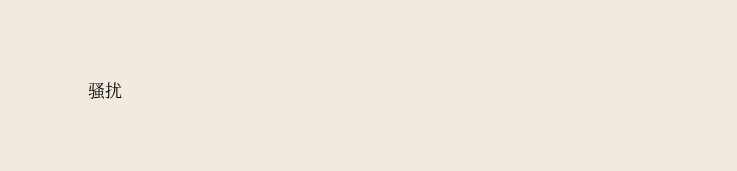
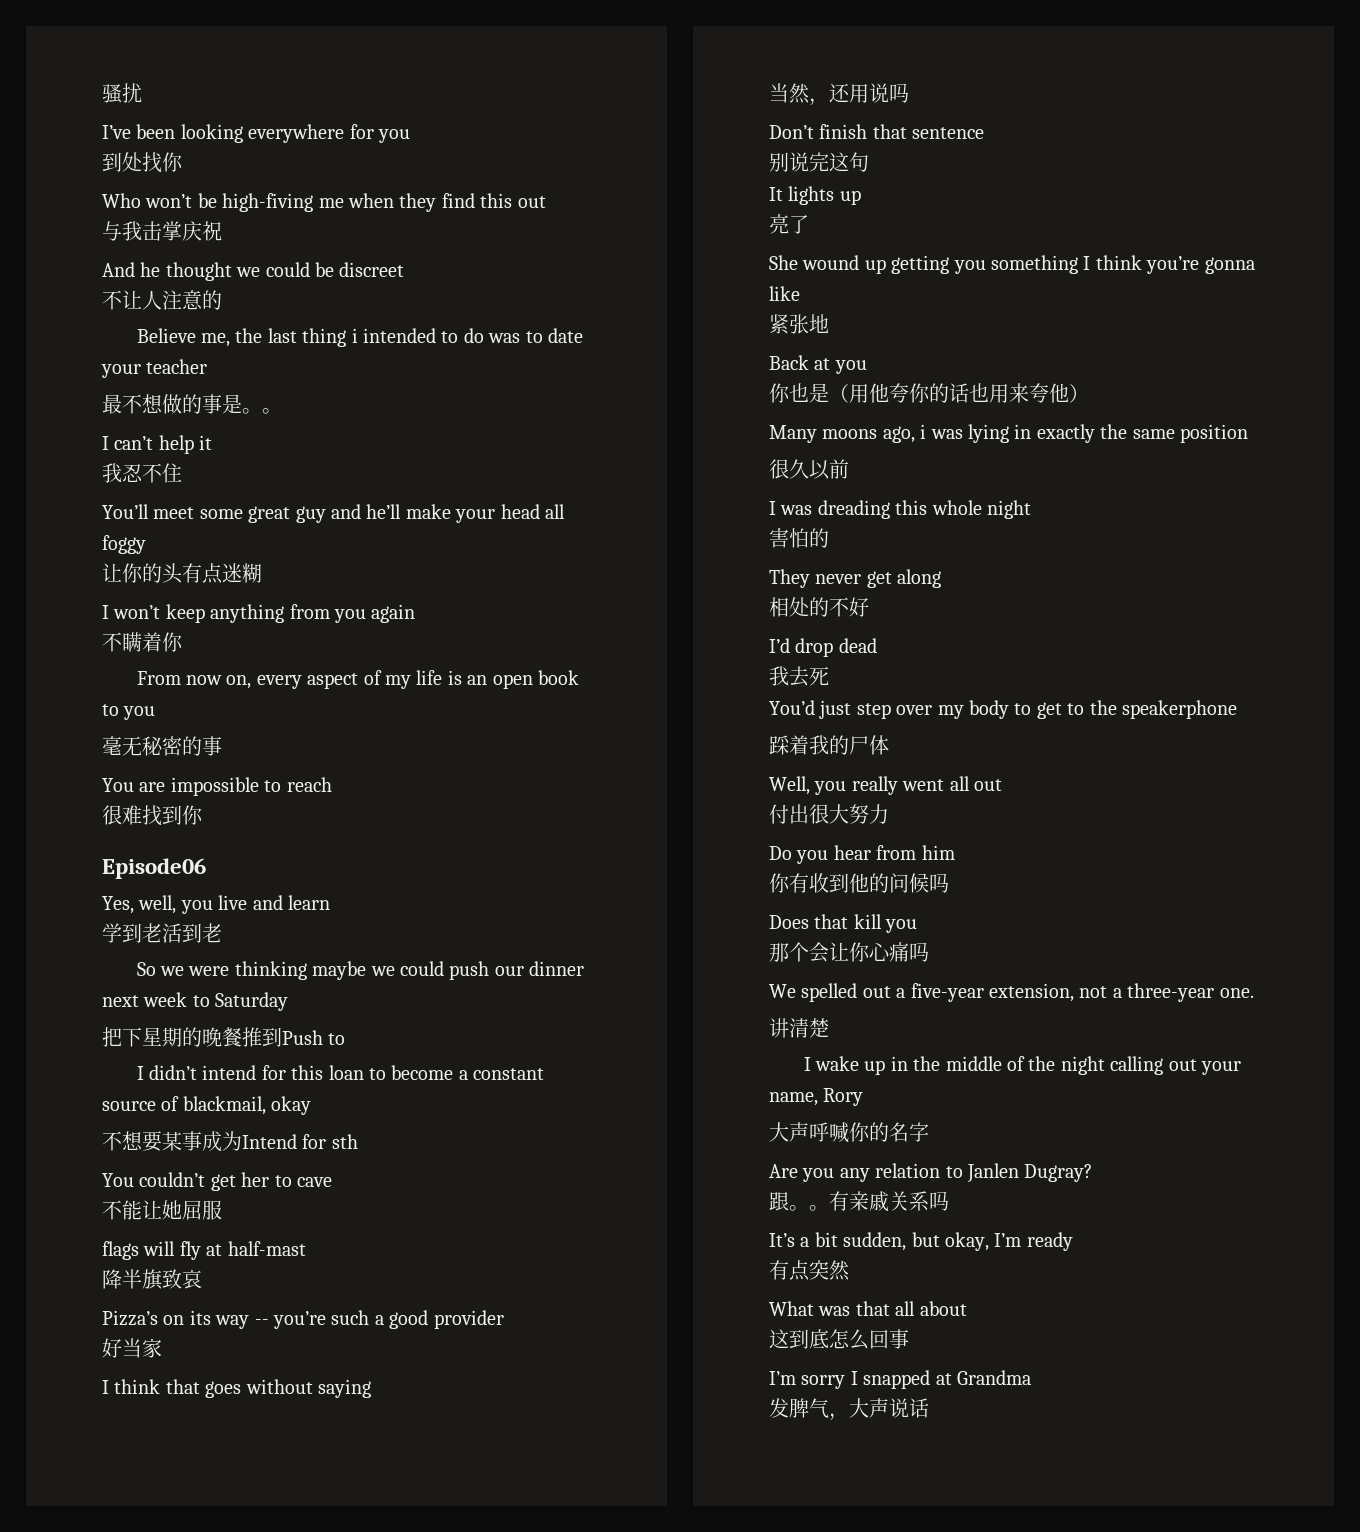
+ I’ve been looking everywhere for you
+ 到处找你
+ Who won’t be high-fiving me when they find this out
+ 与我击掌庆祝
+ And he thought we could be discreet
+ 不让人注意的
+ Believe me, the last thing i intended to do was to date your teacher
+ 最不想做的事是。。
+ I can’t help it
+ 我忍不住
+ You’ll meet some great guy and he’ll make your head all foggy
+ 让你的头有点迷糊
+ I won’t keep anything from you again
+ 不瞒着你
+ From now on, every aspect of my life is an open book to you
+ 毫无秘密的事
+ You are impossible to reach
+ 很难找到你
+ Episode06
+ Yes, well, you live and learn
+ 学到老活到老
+ So we were thinking maybe we could push our dinner next week to Saturday
+ 把下星期的晚餐推到Push to
+ I didn’t intend for this loan to become a constant source of blackmail, okay
+ 不想要某事成为Intend for sth
+ You couldn’t get her to cave
+ 不能让她屈服
+ flags will fly at half-mast
+ 降半旗致哀
+ Pizza’s on its way -- you’re such a good provider
+ 好当家
+ I think that goes without saying
+ 当然，还用说吗
+ Don’t finish that sentence
+ 别说完这句
+ It lights up
+ 亮了
+ She wound up getting you something I think you’re gonna like
+ 紧张地
+ Back at you
+ 你也是（用他夸你的话也用来夸他）
+ Many moons ago, i was lying in exactly the same position
+ 很久以前
+ I was dreading this whole night
+ 害怕的
+ They never get along
+ 相处的不好
+ I’d drop dead
+ 我去死
+ You’d just step over my body to get to the speakerphone
+ 踩着我的尸体
+ Well, you really went all out
+ 付出很大努力
+ Do you hear from him
+ 你有收到他的问候吗
+ Does that kill you
+ 那个会让你心痛吗
+ We spelled out a five-year extension, not a three-year one.
+ 讲清楚
+ I wake up in the middle of the night calling out your name, Rory
+ 大声呼喊你的名字
+ Are you any relation to Janlen Dugray?
+ 跟。。有亲戚关系吗
+ It’s a bit sudden, but okay, I’m ready
+ 有点突然
+ What was that all about
+ 这到底怎么回事
+ I’m sorry I snapped at Grandma
+ 发脾气，大声说话

